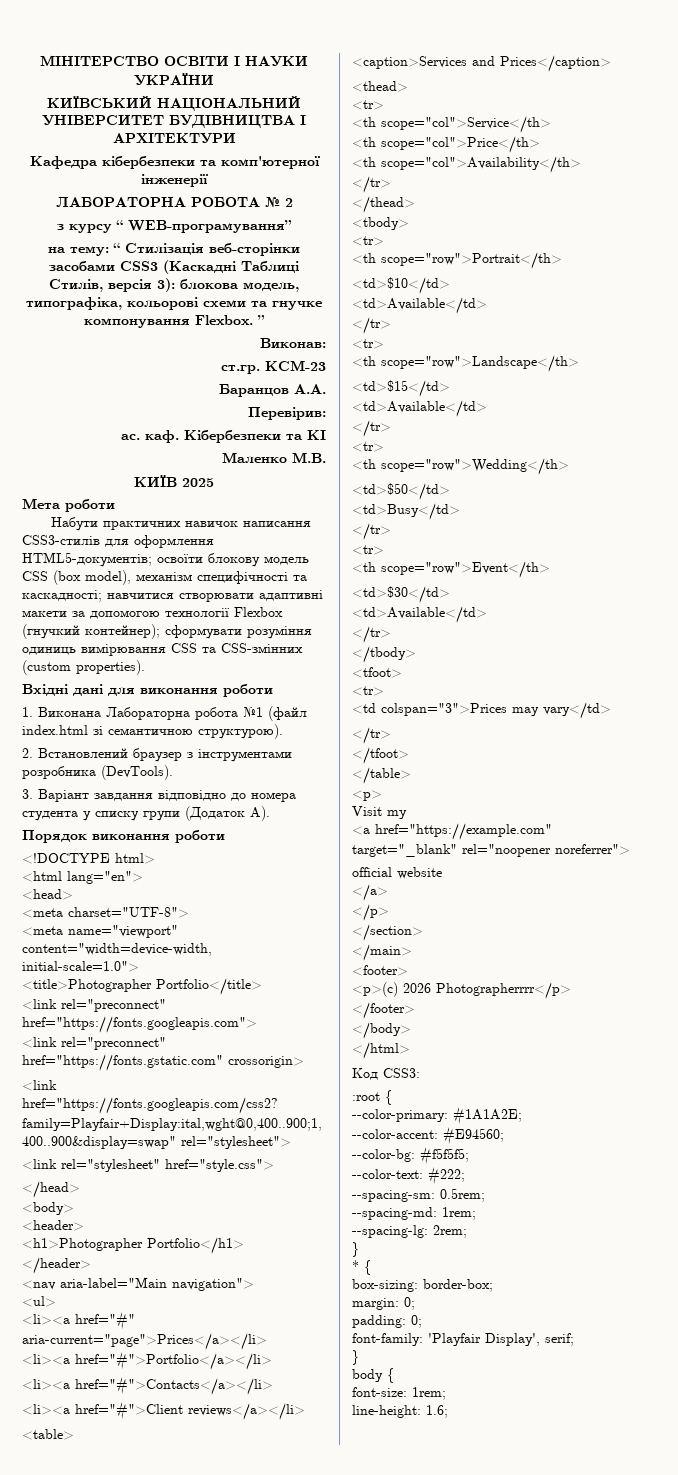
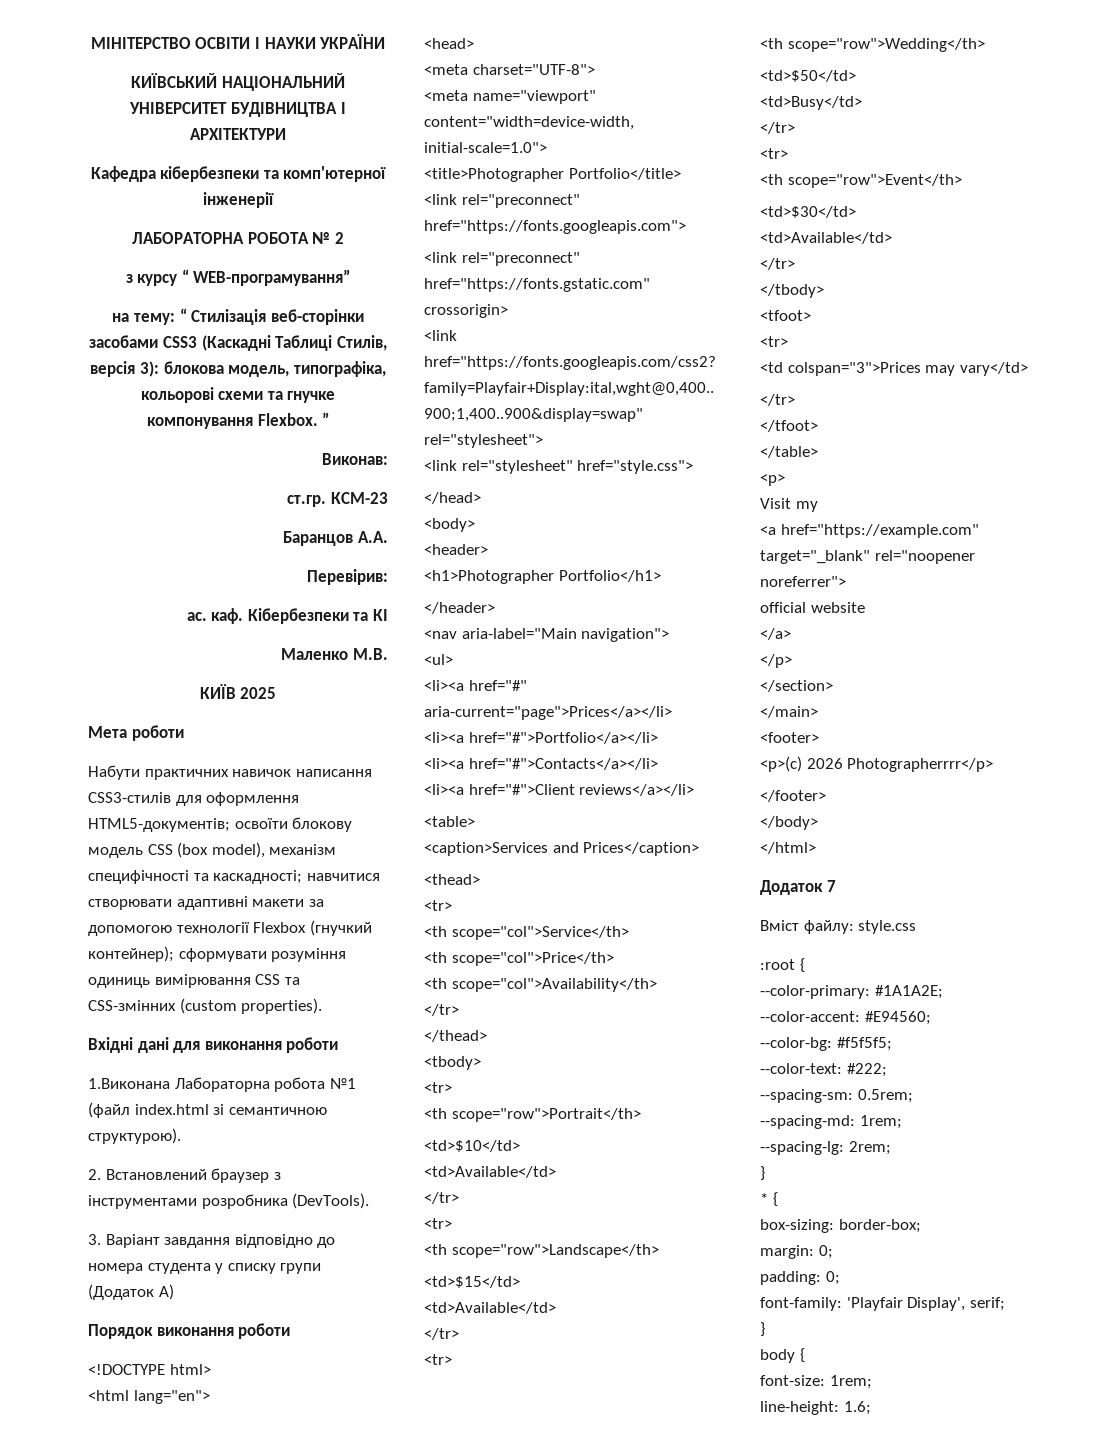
- 1. Виконана Лабораторна робота №1 (файл index.html зі семантичною структурою).
+ 1.Виконана Лабораторна робота №1 (файл index.html зі семантичною структурою).
- 3. Варіант завдання відповідно до номера студента у списку групи (Додаток А).
+ 3. Варіант завдання відповідно до номера студента у списку групи (Додаток А)
- Код CSS3:
+ Додаток 7
+ Вміст файлу: style.css

